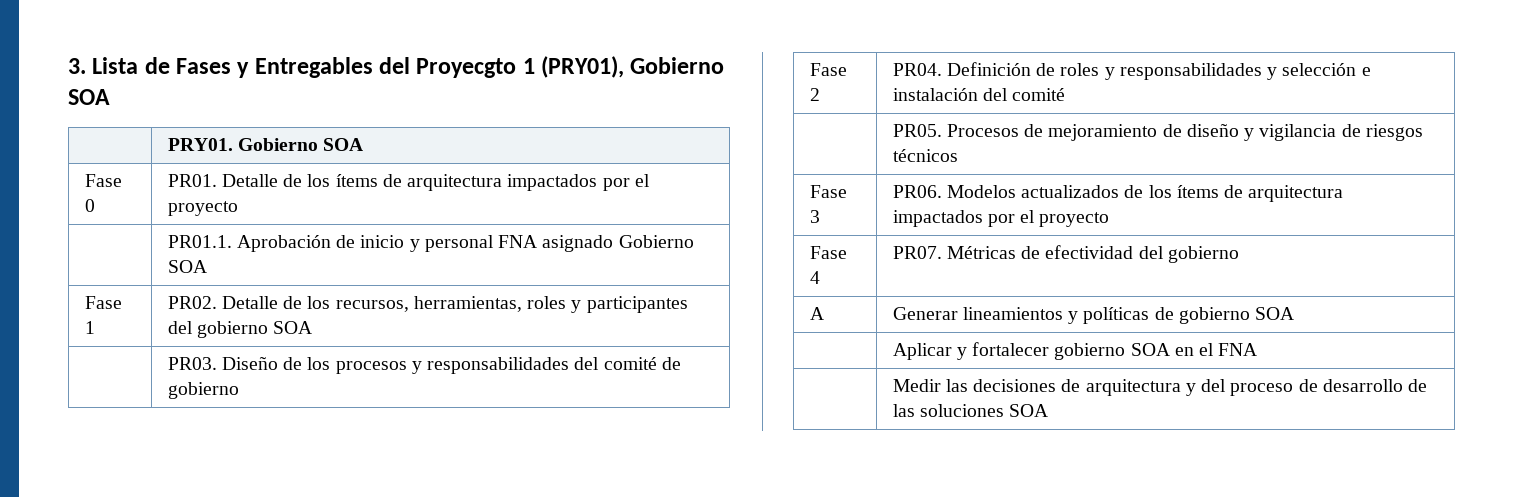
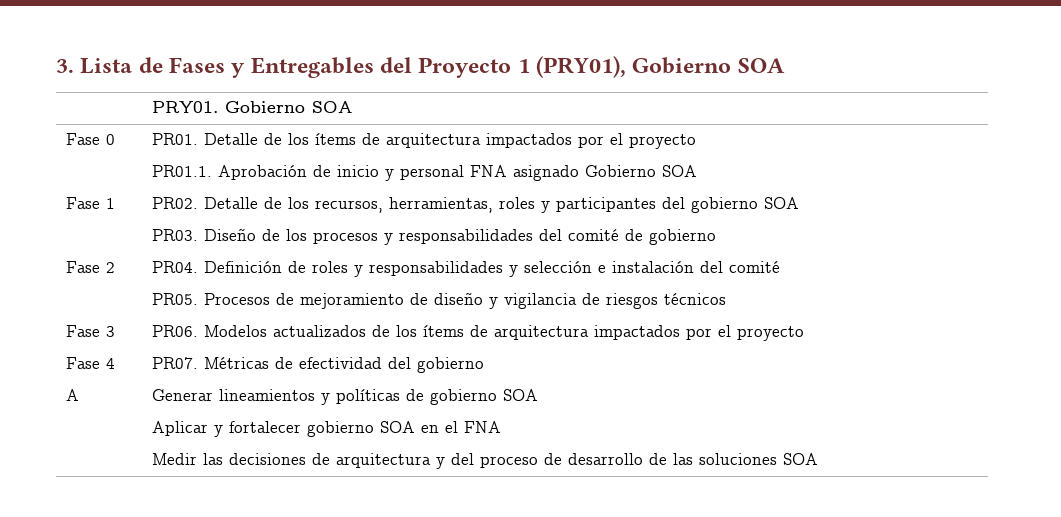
- 3. Lista de Fases y Entregables del Proyecgto 1 (PRY01), Gobierno SOA
+ 3. Lista de Fases y Entregables del Proyecto 1 (PRY01), Gobierno SOA

